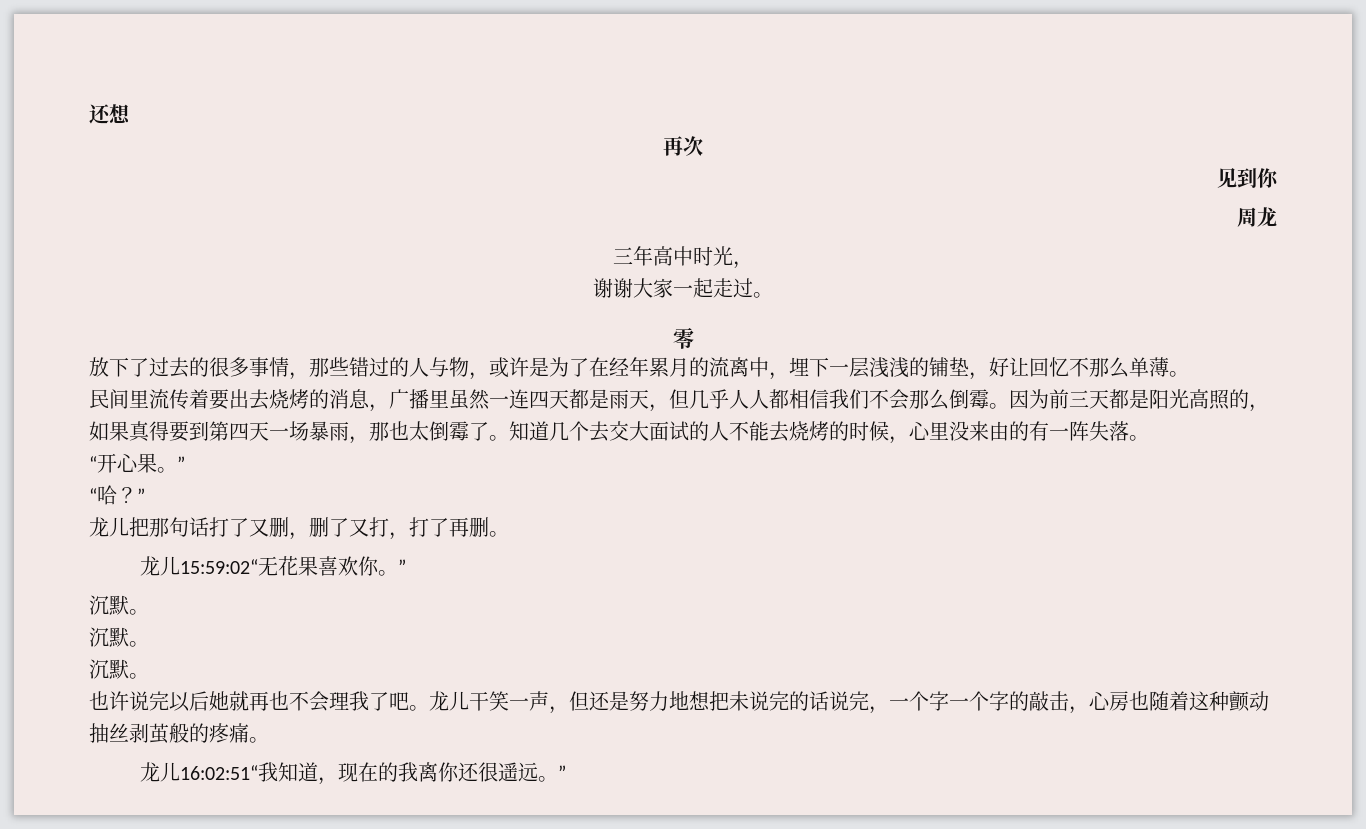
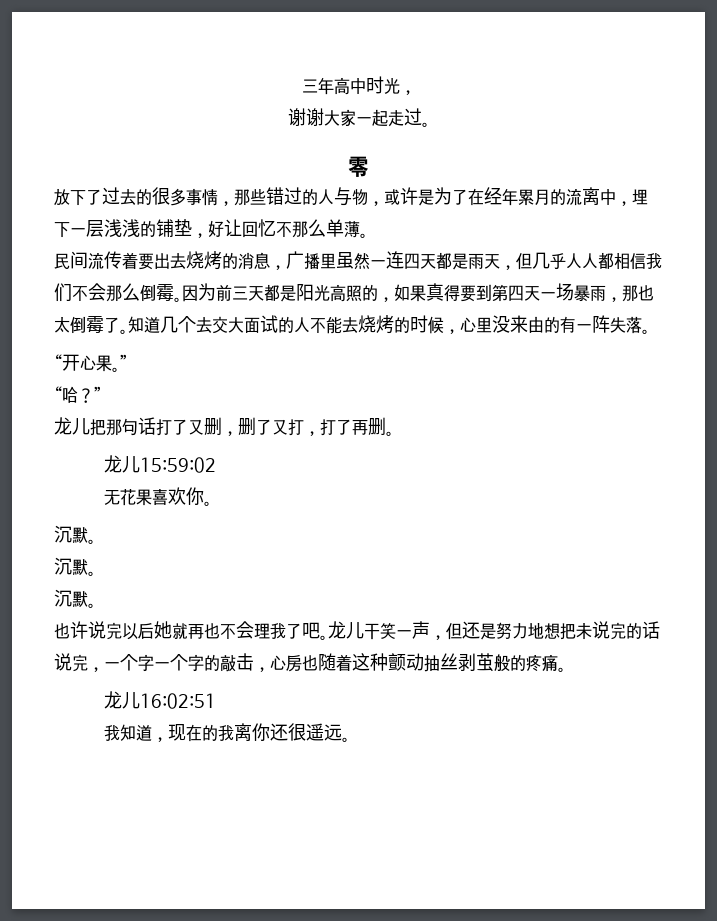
- 还想
- 再次
- 见到你
- 周龙
- 民间里流传着要出去烧烤的消息，广播里虽然一连四天都是雨天，但几乎人人都相信我们不会那么倒霉。
+ 民间流传着要出去烧烤的消息，广播里虽然一连四天都是雨天，但几乎人人都相信我们不会那么倒霉。
- 龙儿15:59:02“无花果喜欢你。”
+ 龙儿15:59:02
+ 无花果喜欢你。
- 龙儿16:02:51“我知道，现在的我离你还很遥远。”
+ 龙儿16:02:51
+ 我知道，现在的我离你还很遥远。

